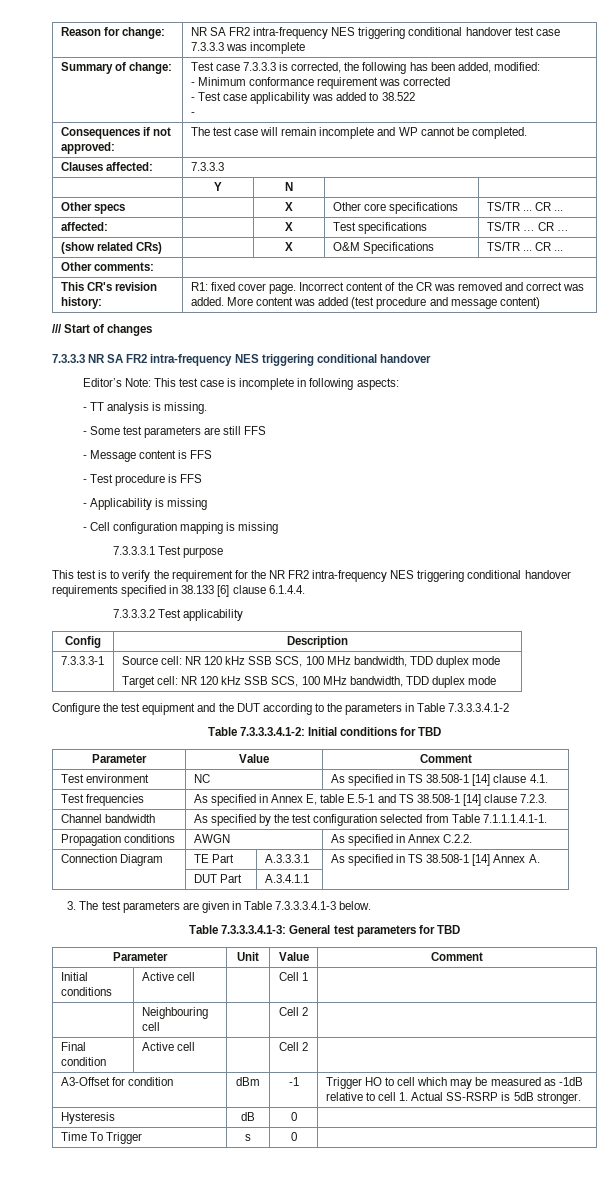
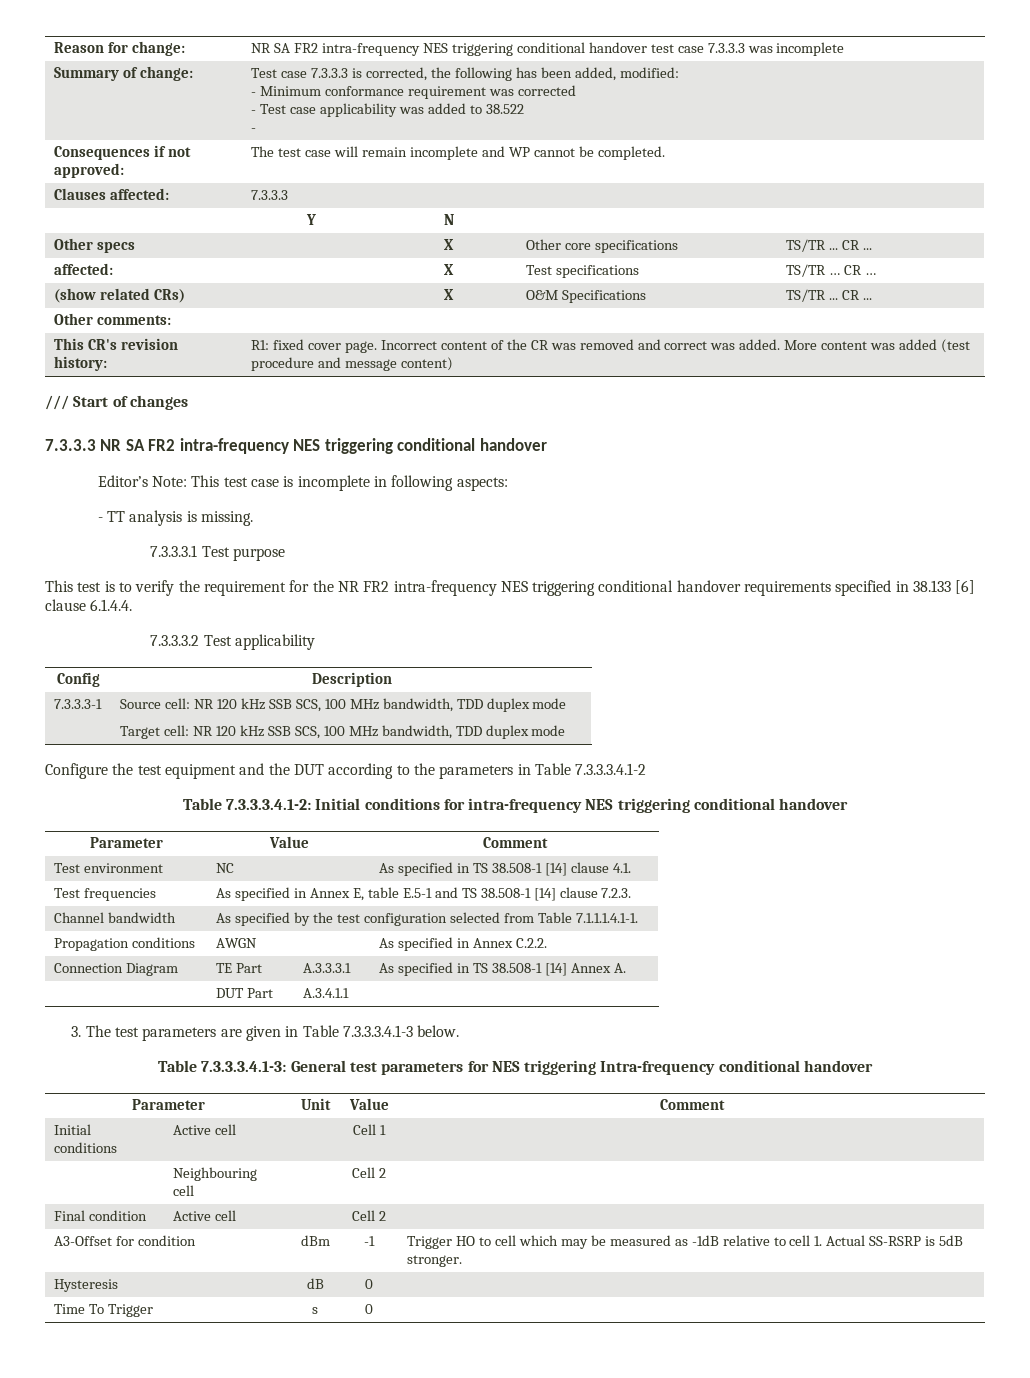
- - Some test parameters are still FFS
- - Message content is FFS
- - Test procedure is FFS
- - Applicability is missing
- - Cell configuration mapping is missing
- Table 7.3.3.3.4.1-2: Initial conditions for TBD
+ Table 7.3.3.3.4.1-2: Initial conditions for intra-frequency NES triggering conditional handover
- Table 7.3.3.3.4.1-3: General test parameters for TBD
+ Table 7.3.3.3.4.1-3: General test parameters for NES triggering Intra-frequency conditional handover

